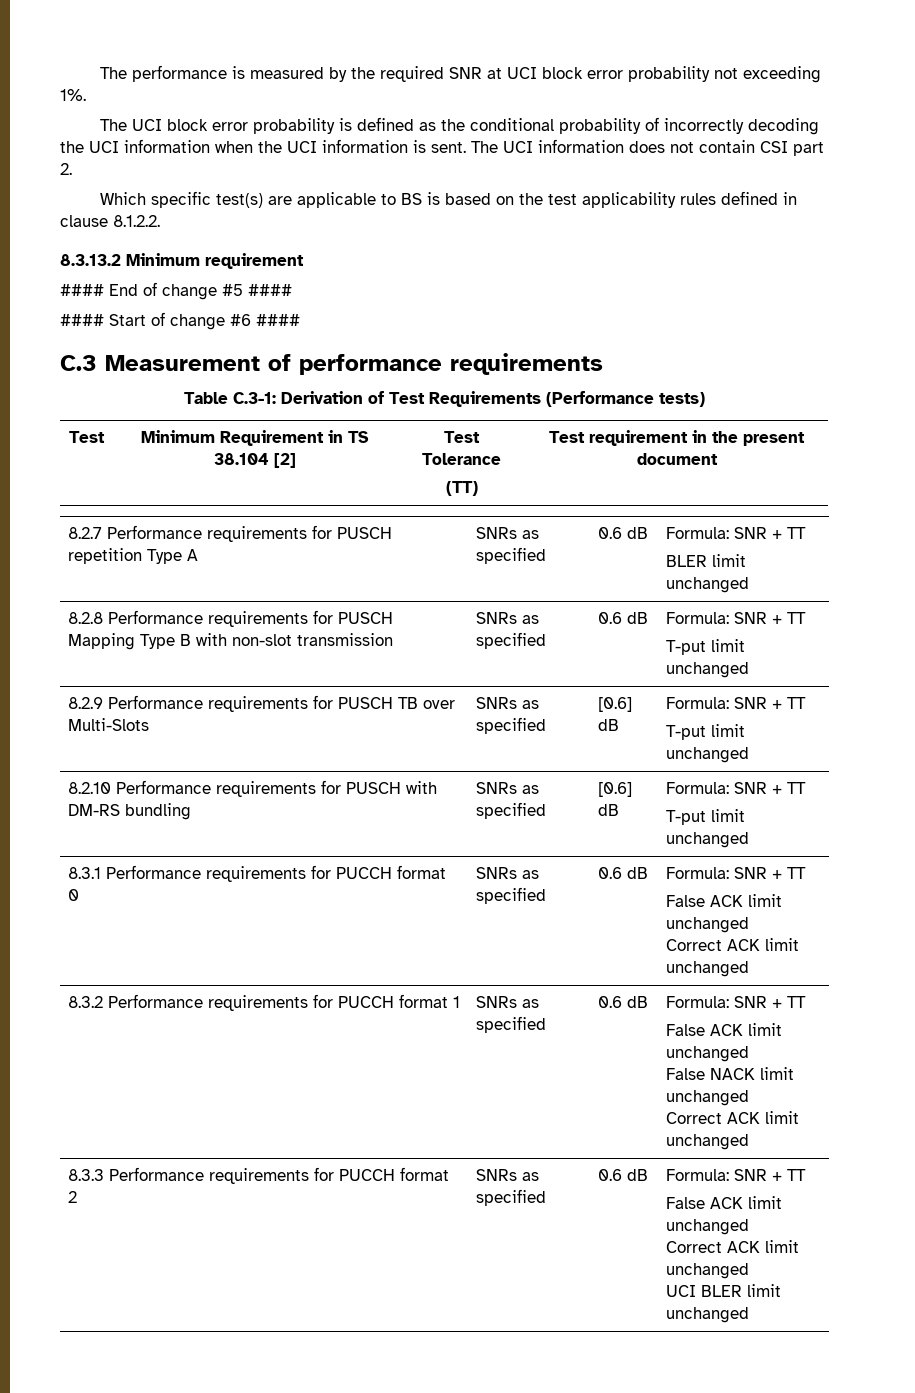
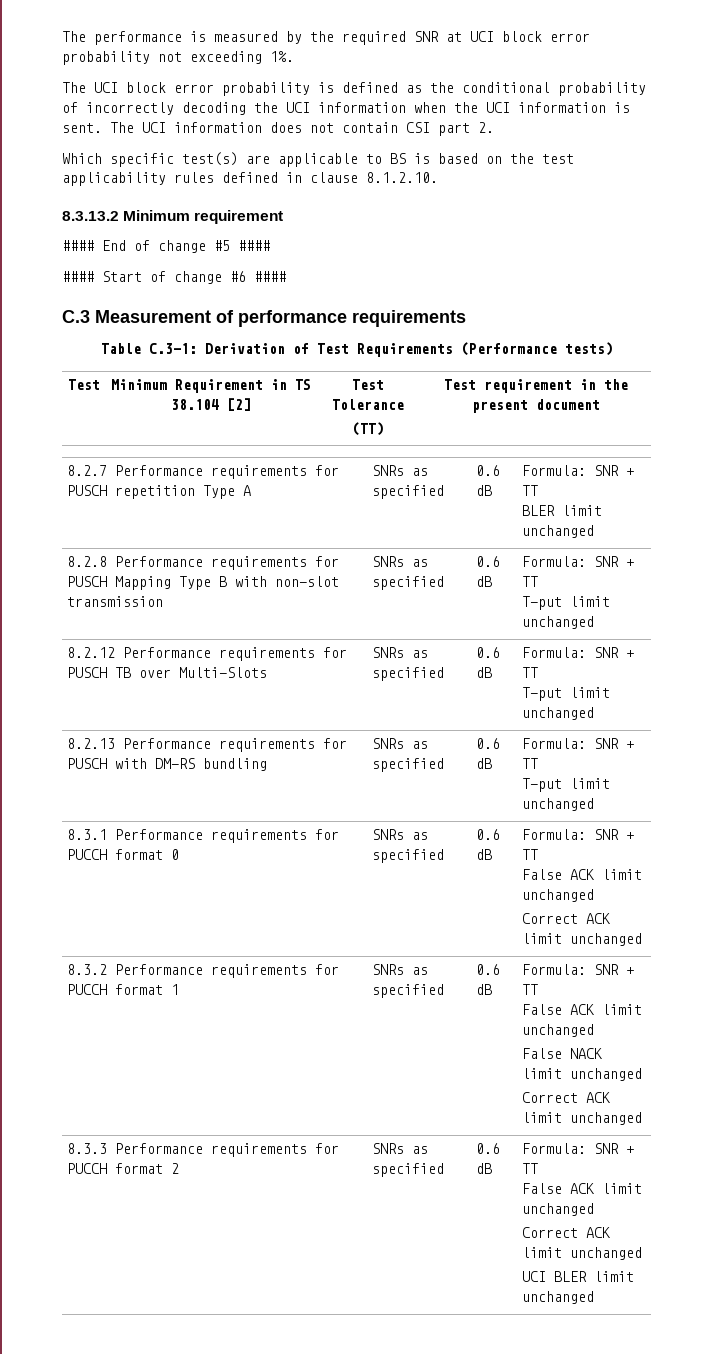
- Which specific test(s) are applicable to BS is based on the test applicability rules defined in clause 8.1.2.2.
+ Which specific test(s) are applicable to BS is based on the test applicability rules defined in clause 8.1.2.10.
- 8.2.9 Performance requirements for PUSCH TB over Multi-Slots | SNRs as specified | [0.6] dB | Formula: SNR + TT
+ 8.2.12 Performance requirements for PUSCH TB over Multi-Slots | SNRs as specified | 0.6 dB | Formula: SNR + TT
  T-put limit unchanged
- 8.2.10 Performance requirements for PUSCH with DM-RS bundling | SNRs as specified | [0.6] dB | Formula: SNR + TT
+ 8.2.13 Performance requirements for PUSCH with DM-RS bundling | SNRs as specified | 0.6 dB | Formula: SNR + TT

